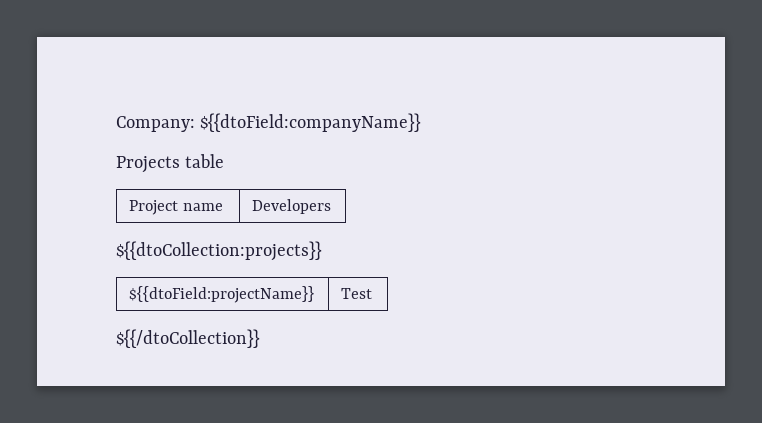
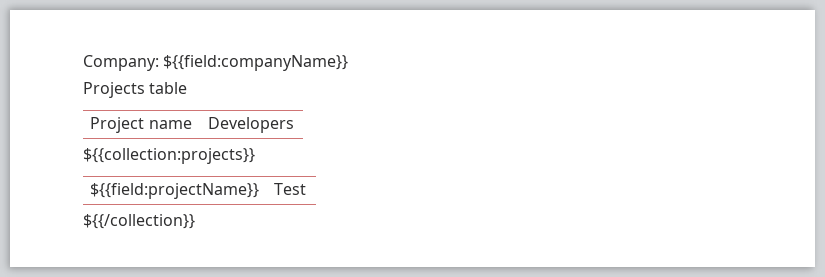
- Company: ${{dtoField:companyName}}
+ Company: ${{field:companyName}}
- ${{dtoCollection:projects}}
- ${{dtoField:projectName}} | Test
+ ${{collection:projects}}
+ ${{field:projectName}} | Test
- ${{/dtoCollection}}
+ ${{/collection}}

